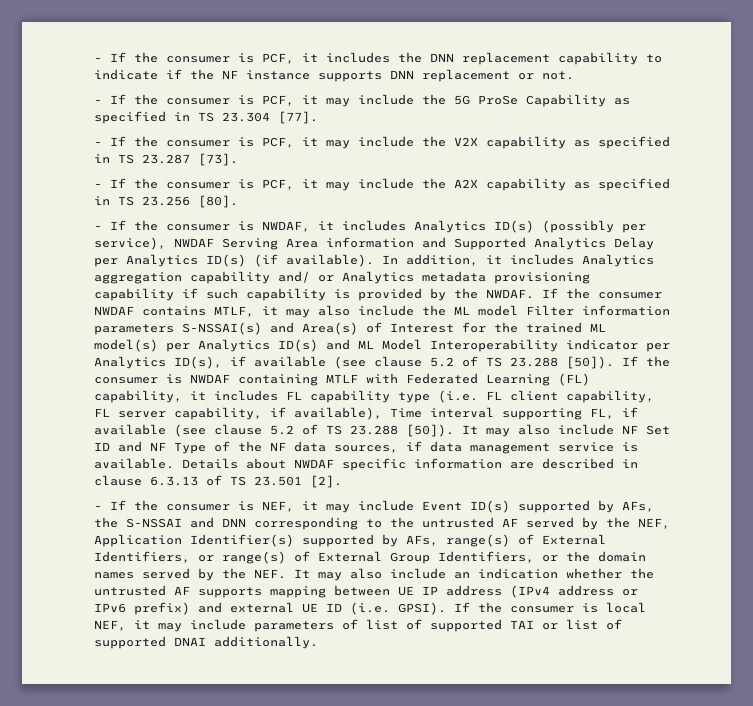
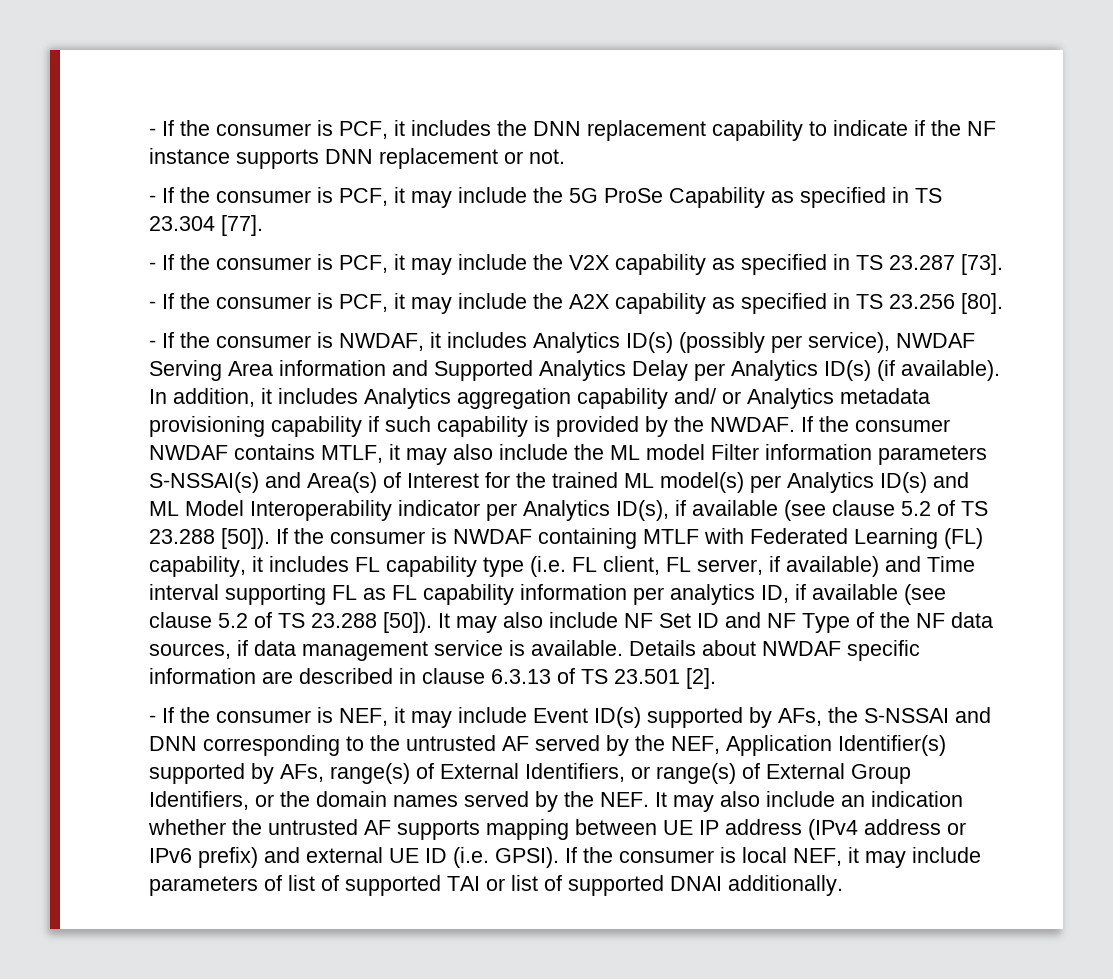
- If the consumer is NWDAF containing MTLF with Federated Learning (FL) capability, it includes FL capability type (i.e. FL client capability, FL server capability, if available), Time interval supporting FL, if available (see clause 5.2 of TS 23.288 [50]).
+ If the consumer is NWDAF containing MTLF with Federated Learning (FL) capability, it includes FL capability type (i.e. FL client, FL server, if available) and Time interval supporting FL as FL capability information per analytics ID, if available (see clause 5.2 of TS 23.288 [50]).

